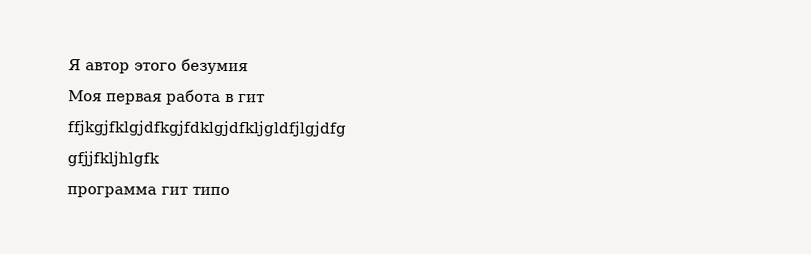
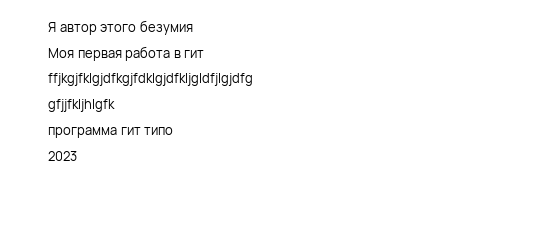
+ 2023

